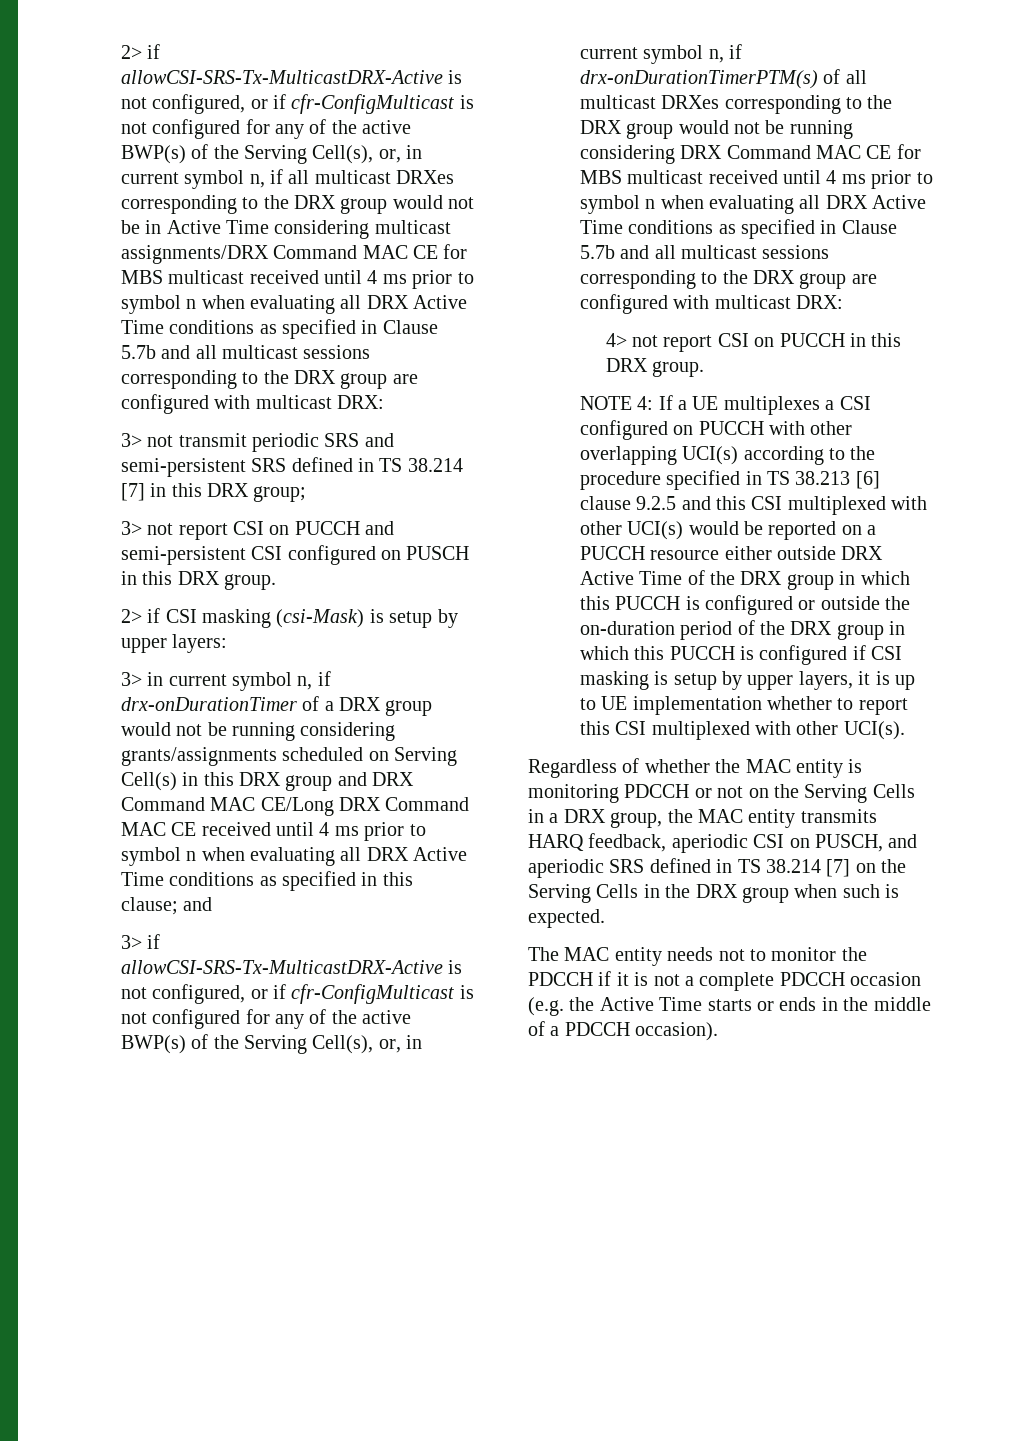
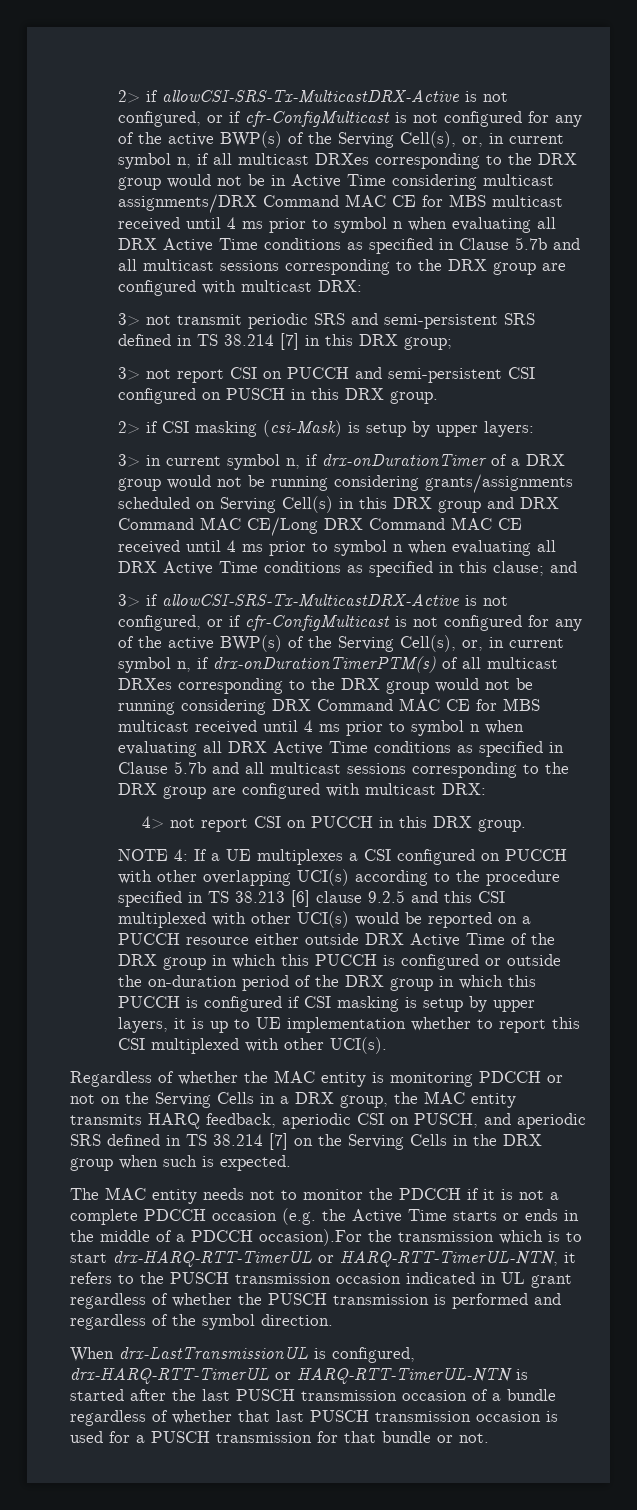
- The MAC entity needs not to monitor the PDCCH if it is not a complete PDCCH occasion (e.g. the Active Time starts or ends in the middle of a PDCCH occasion).
+ The MAC entity needs not to monitor the PDCCH if it is not a complete PDCCH occasion (e.g. the Active Time starts or ends in the middle of a PDCCH occasion).For the transmission which is to start drx-HARQ-RTT-TimerUL or HARQ-RTT-TimerUL-NTN, it refers to the PUSCH transmission occasion indicated in UL grant regardless of whether the PUSCH transmission is performed and regardless of the symbol direction.
+ When drx-LastTransmissionUL is configured, drx-HARQ-RTT-TimerUL or HARQ-RTT-TimerUL-NTN is started after the last PUSCH transmission occasion of a bundle regardless of whether that last PUSCH transmission occasion is used for a PUSCH transmission for that bundle or not.

